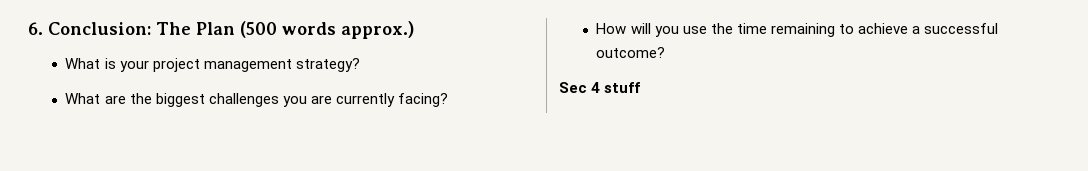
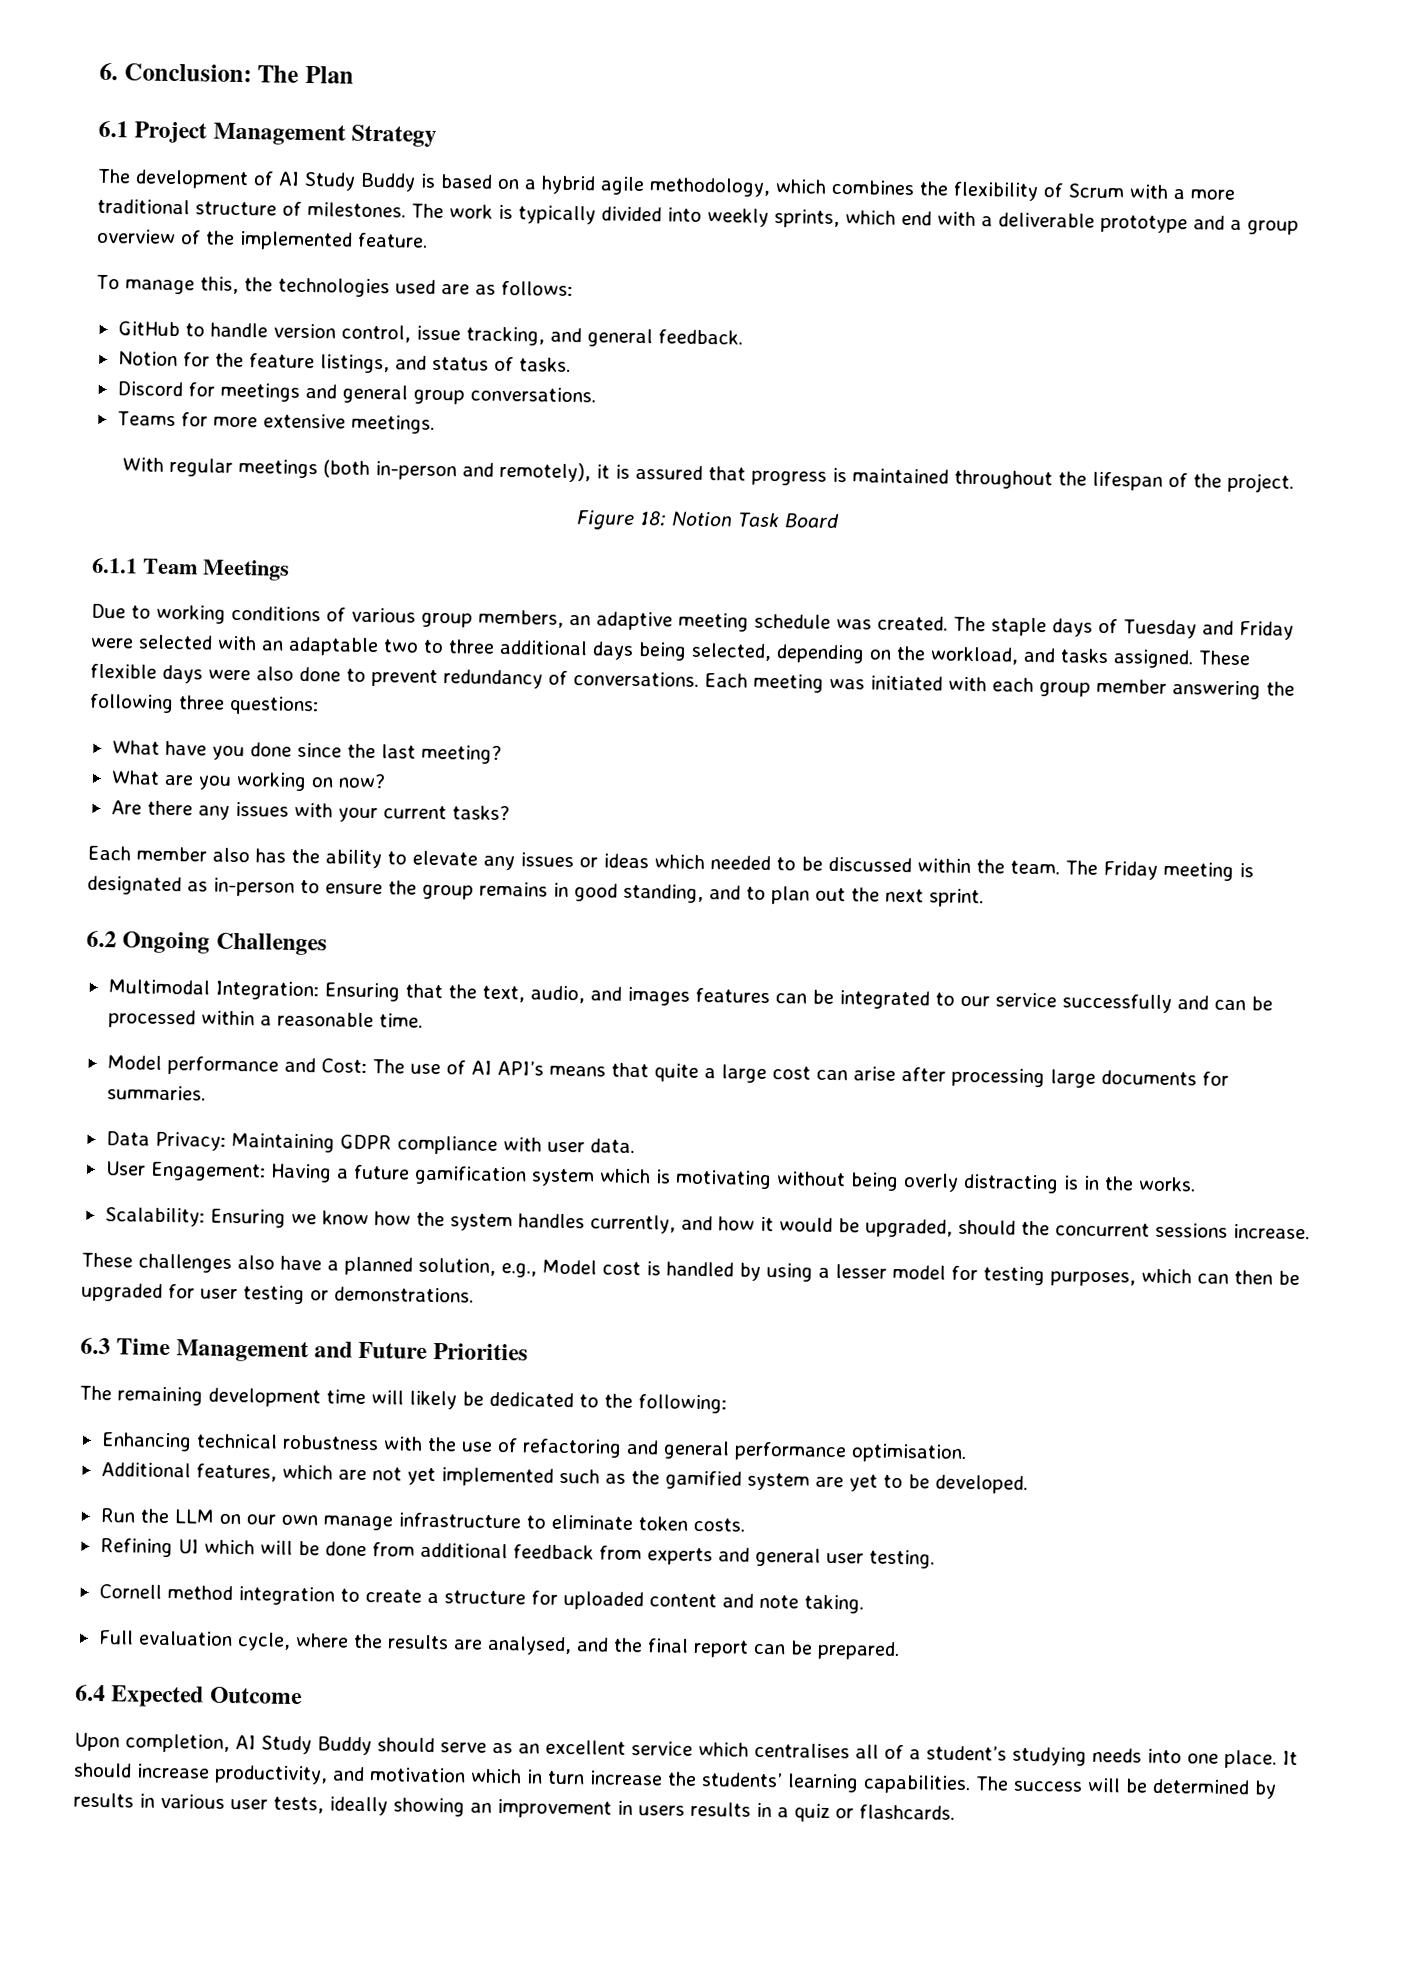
- 6. Conclusion: The Plan (500 words approx.)
- What is your project management strategy?
- What are the biggest challenges you are currently facing?
- How will you use the time remaining to achieve a successful outcome?
- Sec 4 stuff
+ 6. Conclusion: The Plan
+ 6.1 Project Management Strategy
+ The development of AI Study Buddy is based on a hybrid agile methodology, which combines the flexibility of Scrum with a more traditional structure of milestones. The work is typically divided into weekly sprints, which end with a deliverable prototype and a group overview of the implemented feature.
+ To manage this, the technologies used are as follows:
+ GitHub to handle version control, issue tracking, and general feedback.
+ Notion for the feature listings, and status of tasks.
+ Discord for meetings and general group conversations.
+ Teams for more extensive meetings.
+ With regular meetings (both in-person and remotely), it is assured that progress is maintained throughout the lifespan of the project.
+ Figure 18: Notion Task Board
+ 6.1.1 Team Meetings
+ Due to working conditions of various group members, an adaptive meeting schedule was created. The staple days of Tuesday and Friday were selected with an adaptable two to three additional days being selected, depending on the workload, and tasks assigned. These flexible days were also done to prevent redundancy of conversations. Each meeting was initiated with each group member answering the following three questions:
+ What have you done since the last meeting?
+ What are you working on now?
+ Are there any issues with your current tasks?
+ Each member also has the ability to elevate any issues or ideas which needed to be discussed within the team. The Friday meeting is designated as in-person to ensure the group remains in good standing, and to plan out the next sprint.
+ 6.2 Ongoing Challenges
+ Multimodal Integration: Ensuring that the text, audio, and images features can be integrated to our service successfully and can be processed within a reasonable time.
+ Model performance and Cost: The use of AI API’s means that quite a large cost can arise after processing large documents for summaries.
+ Data Privacy: Maintaining GDPR compliance with user data.
+ User Engagement: Having a future gamification system which is motivating without being overly distracting is in the works.
+ Scalability: Ensuring we know how the system handles currently, and how it would be upgraded, should the concurrent sessions increase.
+ These challenges also have a planned solution, e.g., Model cost is handled by using a lesser model for testing purposes, which can then be upgraded for user testing or demonstrations.
+ 6.3 Time Management and Future Priorities
+ The remaining development time will likely be dedicated to the following:
+ Enhancing technical robustness with the use of refactoring and general performance optimisation.
+ Additional features, which are not yet implemented such as the gamified system are yet to be developed.
+ Run the LLM on our own manage infrastructure to eliminate token costs.
+ Refining UI which will be done from additional feedback from experts and general user testing.
+ Cornell method integration to create a structure for uploaded content and note taking.
+ Full evaluation cycle, where the results are analysed, and the final report can be prepared.
+ 6.4 Expected Outcome
+ Upon completion, AI Study Buddy should serve as an excellent service which centralises all of a student’s studying needs into one place. It should increase productivity, and motivation which in turn increase the students’ learning capabilities. The success will be determined by results in various user tests, ideally showing an improvement in users results in a quiz or flashcards.

